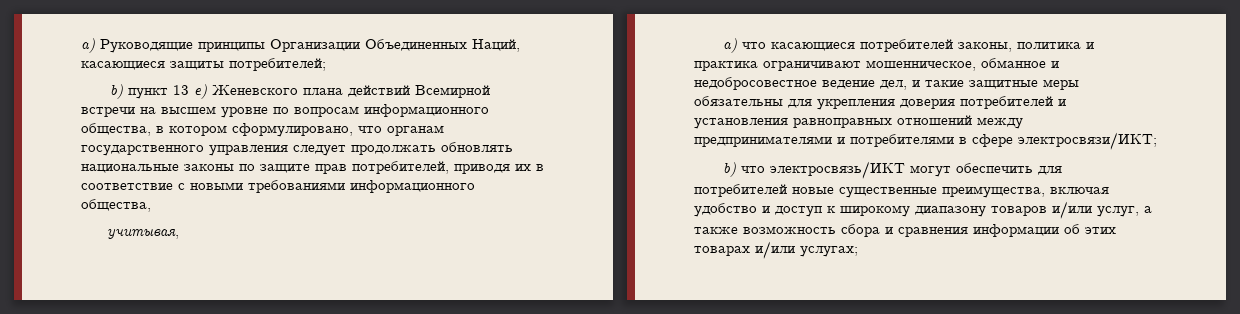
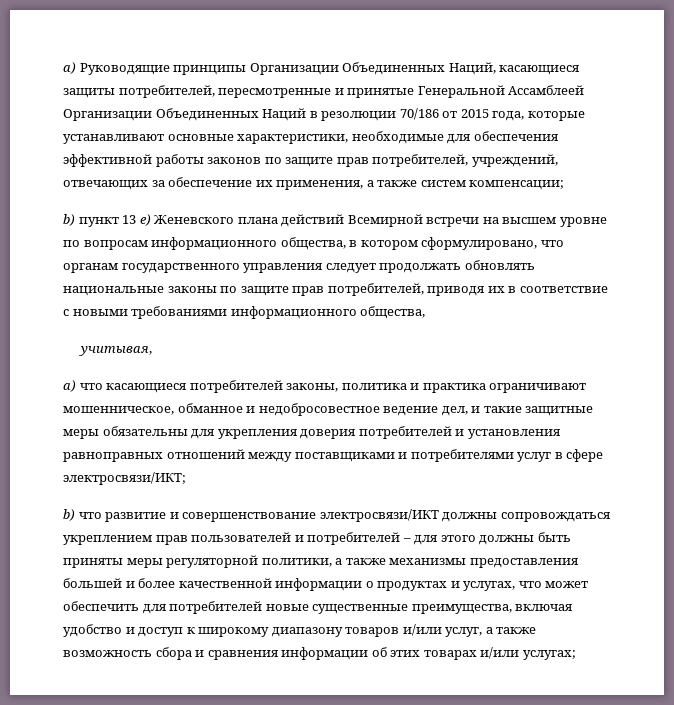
- a) Руководящие принципы Организации Объединенных Наций, касающиеся защиты потребителей;
+ a) Руководящие принципы Организации Объединенных Наций, касающиеся защиты потребителей, пересмотренные и принятые Генеральной Ассамблеей Организации Объединенных Наций в резолюции 70/186 от 2015 года, которые устанавливают основные характеристики, необходимые для обеспечения эффективной работы законов по защите прав потребителей, учреждений, отвечающих за обеспечение их применения, а также систем компенсации;
- a) что касающиеся потребителей законы, политика и практика ограничивают мошенническое, обманное и недобросовестное ведение дел, и такие защитные меры обязательны для укрепления доверия потребителей и установления равноправных отношений между предпринимателями и потребителями в сфере электросвязи/ИКТ;
+ a) что касающиеся потребителей законы, политика и практика ограничивают мошенническое, обманное и недобросовестное ведение дел, и такие защитные меры обязательны для укрепления доверия потребителей и установления равноправных отношений между поставщиками и потребителями услуг в сфере электросвязи/ИКТ;
- b) что электросвязь/ИКТ могут обеспечить для потребителей новые существенные преимущества, включая удобство и доступ к широкому диапазону товаров и/или услуг, а также возможность сбора и сравнения информации об этих товарах и/или услугах;
+ b) что развитие и совершенствование электросвязи/ИКТ должны сопровождаться укреплением прав пользователей и потребителей – для этого должны быть приняты меры регуляторной политики, а также механизмы предоставления большей и более качественной информации о продуктах и услугах, что может обеспечить для потребителей новые существенные преимущества, включая удобство и доступ к широкому диапазону товаров и/или услуг, а также возможность сбора и сравнения информации об этих товарах и/или услугах;

